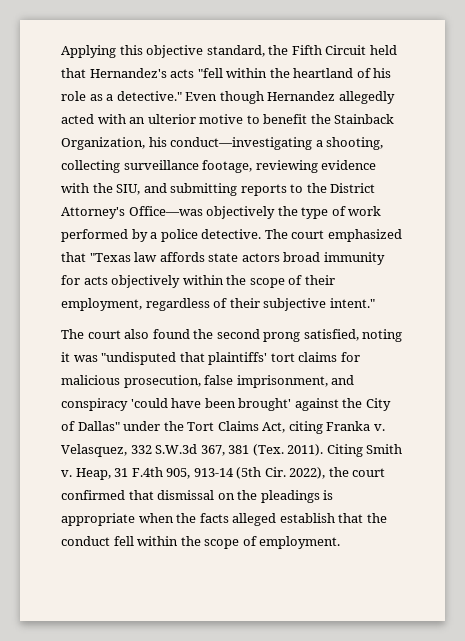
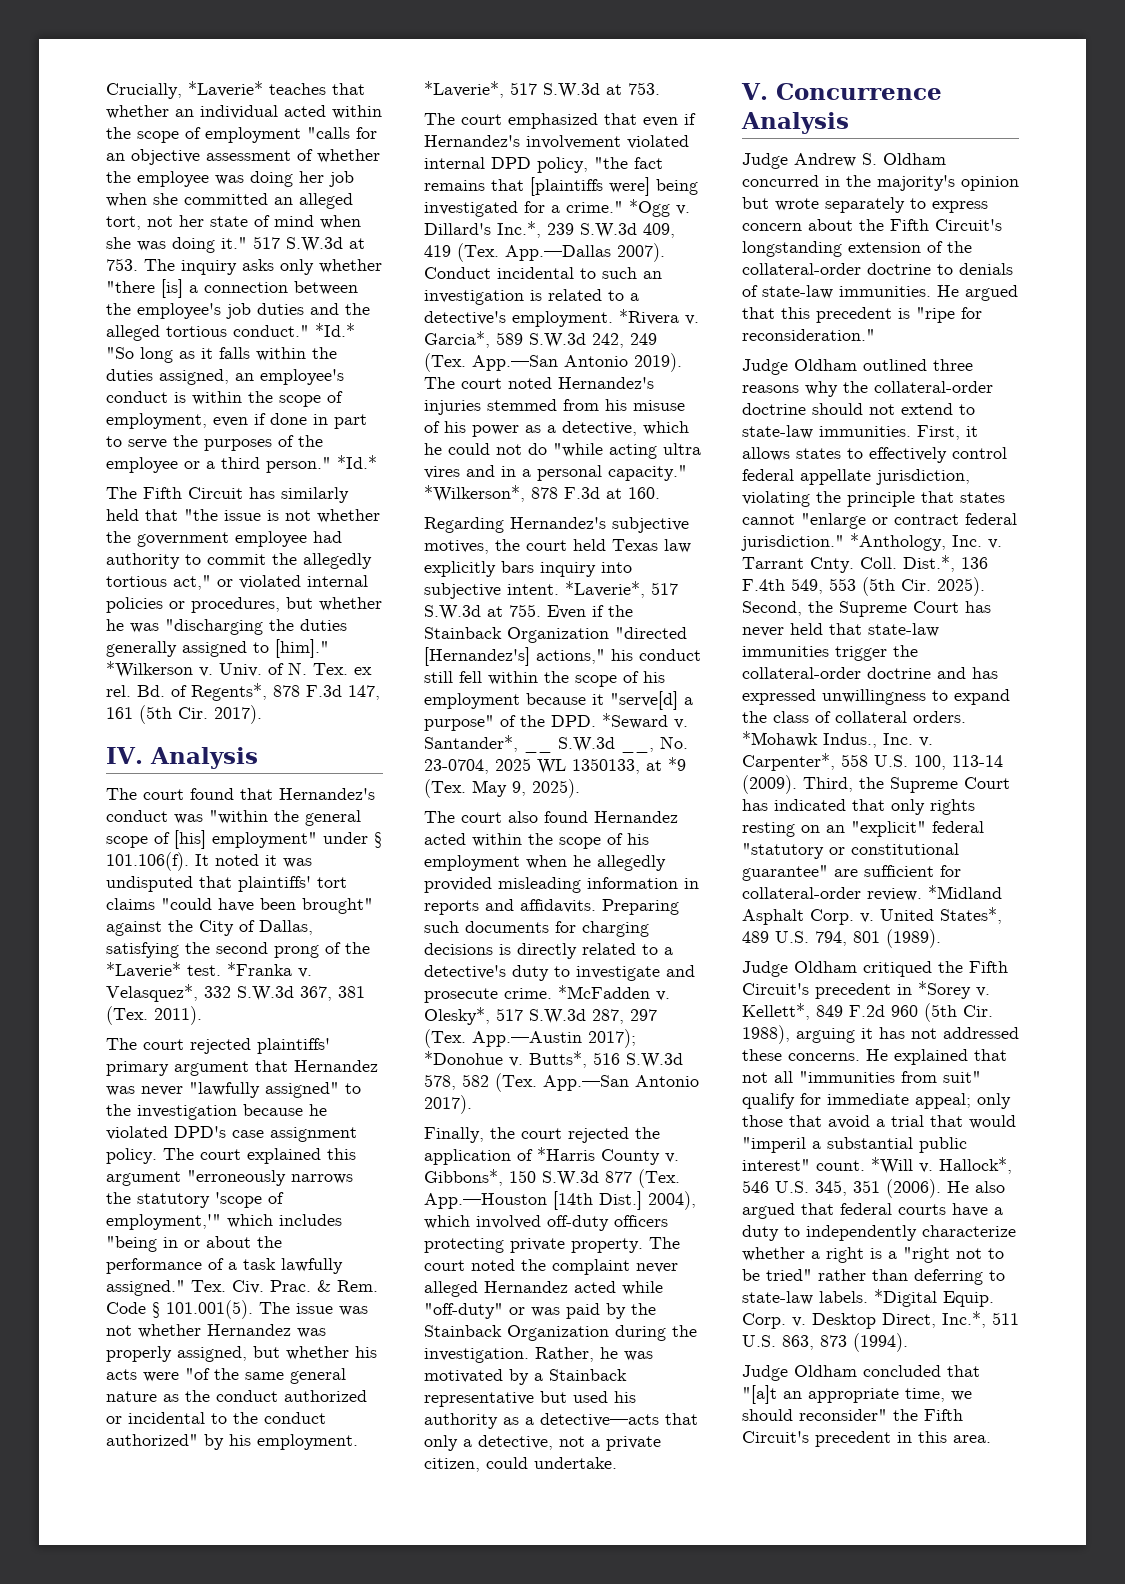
- Applying this objective standard, the Fifth Circuit held that Hernandez's acts "fell within the heartland of his role as a detective." Even though Hernandez allegedly acted with an ulterior motive to benefit the Stainback Organization, his conduct—investigating a shooting, collecting surveillance footage, reviewing evidence with the SIU, and submitting reports to the District Attorney's Office—was objectively the type of work performed by a police detective. The court emphasized that "Texas law affords state actors broad immunity for acts objectively within the scope of their employment, regardless of their subjective intent."
- The court also found the second prong satisfied, noting it was "undisputed that plaintiffs' tort claims for malicious prosecution, false imprisonment, and conspiracy 'could have been brought' against the City of Dallas" under the Tort Claims Act, citing Franka v. Velasquez, 332 S.W.3d 367, 381 (Tex. 2011). Citing Smith v. Heap, 31 F.4th 905, 913-14 (5th Cir. 2022), the court confirmed that dismissal on the pleadings is appropriate when the facts alleged establish that the conduct fell within the scope of employment.
+ Crucially, *Laverie* teaches that whether an individual acted within the scope of employment "calls for an objective assessment of whether the employee was doing her job when she committed an alleged tort, not her state of mind when she was doing it." 517 S.W.3d at 753. The inquiry asks only whether "there [is] a connection between the employee's job duties and the alleged tortious conduct." *Id.* "So long as it falls within the duties assigned, an employee's conduct is within the scope of employment, even if done in part to serve the purposes of the employee or a third person." *Id.*
+ The Fifth Circuit has similarly held that "the issue is not whether the government employee had authority to commit the allegedly tortious act," or violated internal policies or procedures, but whether he was "discharging the duties generally assigned to [him]." *Wilkerson v. Univ. of N. Tex. ex rel. Bd. of Regents*, 878 F.3d 147, 161 (5th Cir. 2017).
+ IV. Analysis
+ The court found that Hernandez's conduct was "within the general scope of [his] employment" under § 101.106(f). It noted it was undisputed that plaintiffs' tort claims "could have been brought" against the City of Dallas, satisfying the second prong of the *Laverie* test. *Franka v. Velasquez*, 332 S.W.3d 367, 381 (Tex. 2011).
+ The court rejected plaintiffs' primary argument that Hernandez was never "lawfully assigned" to the investigation because he violated DPD's case assignment policy. The court explained this argument "erroneously narrows the statutory 'scope of employment,'" which includes "being in or about the performance of a task lawfully assigned." Tex. Civ. Prac. & Rem. Code § 101.001(5). The issue was not whether Hernandez was properly assigned, but whether his acts were "of the same general nature as the conduct authorized or incidental to the conduct authorized" by his employment. *Laverie*, 517 S.W.3d at 753.
+ The court emphasized that even if Hernandez's involvement violated internal DPD policy, "the fact remains that [plaintiffs were] being investigated for a crime." *Ogg v. Dillard's Inc.*, 239 S.W.3d 409, 419 (Tex. App.—Dallas 2007). Conduct incidental to such an investigation is related to a detective's employment. *Rivera v. Garcia*, 589 S.W.3d 242, 249 (Tex. App.—San Antonio 2019). The court noted Hernandez's injuries stemmed from his misuse of his power as a detective, which he could not do "while acting ultra vires and in a personal capacity." *Wilkerson*, 878 F.3d at 160.
+ Regarding Hernandez's subjective motives, the court held Texas law explicitly bars inquiry into subjective intent. *Laverie*, 517 S.W.3d at 755. Even if the Stainback Organization "directed [Hernandez's] actions," his conduct still fell within the scope of his employment because it "serve[d] a purpose" of the DPD. *Seward v. Santander*, __ S.W.3d __, No. 23-0704, 2025 WL 1350133, at *9 (Tex. May 9, 2025).
+ The court also found Hernandez acted within the scope of his employment when he allegedly provided misleading information in reports and affidavits. Preparing such documents for charging decisions is directly related to a detective's duty to investigate and prosecute crime. *McFadden v. Olesky*, 517 S.W.3d 287, 297 (Tex. App.—Austin 2017); *Donohue v. Butts*, 516 S.W.3d 578, 582 (Tex. App.—San Antonio 2017).
+ Finally, the court rejected the application of *Harris County v. Gibbons*, 150 S.W.3d 877 (Tex. App.—Houston [14th Dist.] 2004), which involved off-duty officers protecting private property. The court noted the complaint never alleged Hernandez acted while "off-duty" or was paid by the Stainback Organization during the investigation. Rather, he was motivated by a Stainback representative but used his authority as a detective—acts that only a detective, not a private citizen, could undertake.
+ V. Concurrence Analysis
+ Judge Andrew S. Oldham concurred in the majority's opinion but wrote separately to express concern about the Fifth Circuit's longstanding extension of the collateral-order doctrine to denials of state-law immunities. He argued that this precedent is "ripe for reconsideration."
+ Judge Oldham outlined three reasons why the collateral-order doctrine should not extend to state-law immunities. First, it allows states to effectively control federal appellate jurisdiction, violating the principle that states cannot "enlarge or contract federal jurisdiction." *Anthology, Inc. v. Tarrant Cnty. Coll. Dist.*, 136 F.4th 549, 553 (5th Cir. 2025). Second, the Supreme Court has never held that state-law immunities trigger the collateral-order doctrine and has expressed unwillingness to expand the class of collateral orders. *Mohawk Indus., Inc. v. Carpenter*, 558 U.S. 100, 113-14 (2009). Third, the Supreme Court has indicated that only rights resting on an "explicit" federal "statutory or constitutional guarantee" are sufficient for collateral-order review. *Midland Asphalt Corp. v. United States*, 489 U.S. 794, 801 (1989).
+ Judge Oldham critiqued the Fifth Circuit's precedent in *Sorey v. Kellett*, 849 F.2d 960 (5th Cir. 1988), arguing it has not addressed these concerns. He explained that not all "immunities from suit" qualify for immediate appeal; only those that avoid a trial that would "imperil a substantial public interest" count. *Will v. Hallock*, 546 U.S. 345, 351 (2006). He also argued that federal courts have a duty to independently characterize whether a right is a "right not to be tried" rather than deferring to state-law labels. *Digital Equip. Corp. v. Desktop Direct, Inc.*, 511 U.S. 863, 873 (1994).
+ Judge Oldham concluded that "[a]t an appropriate time, we should reconsider" the Fifth Circuit's precedent in this area.

